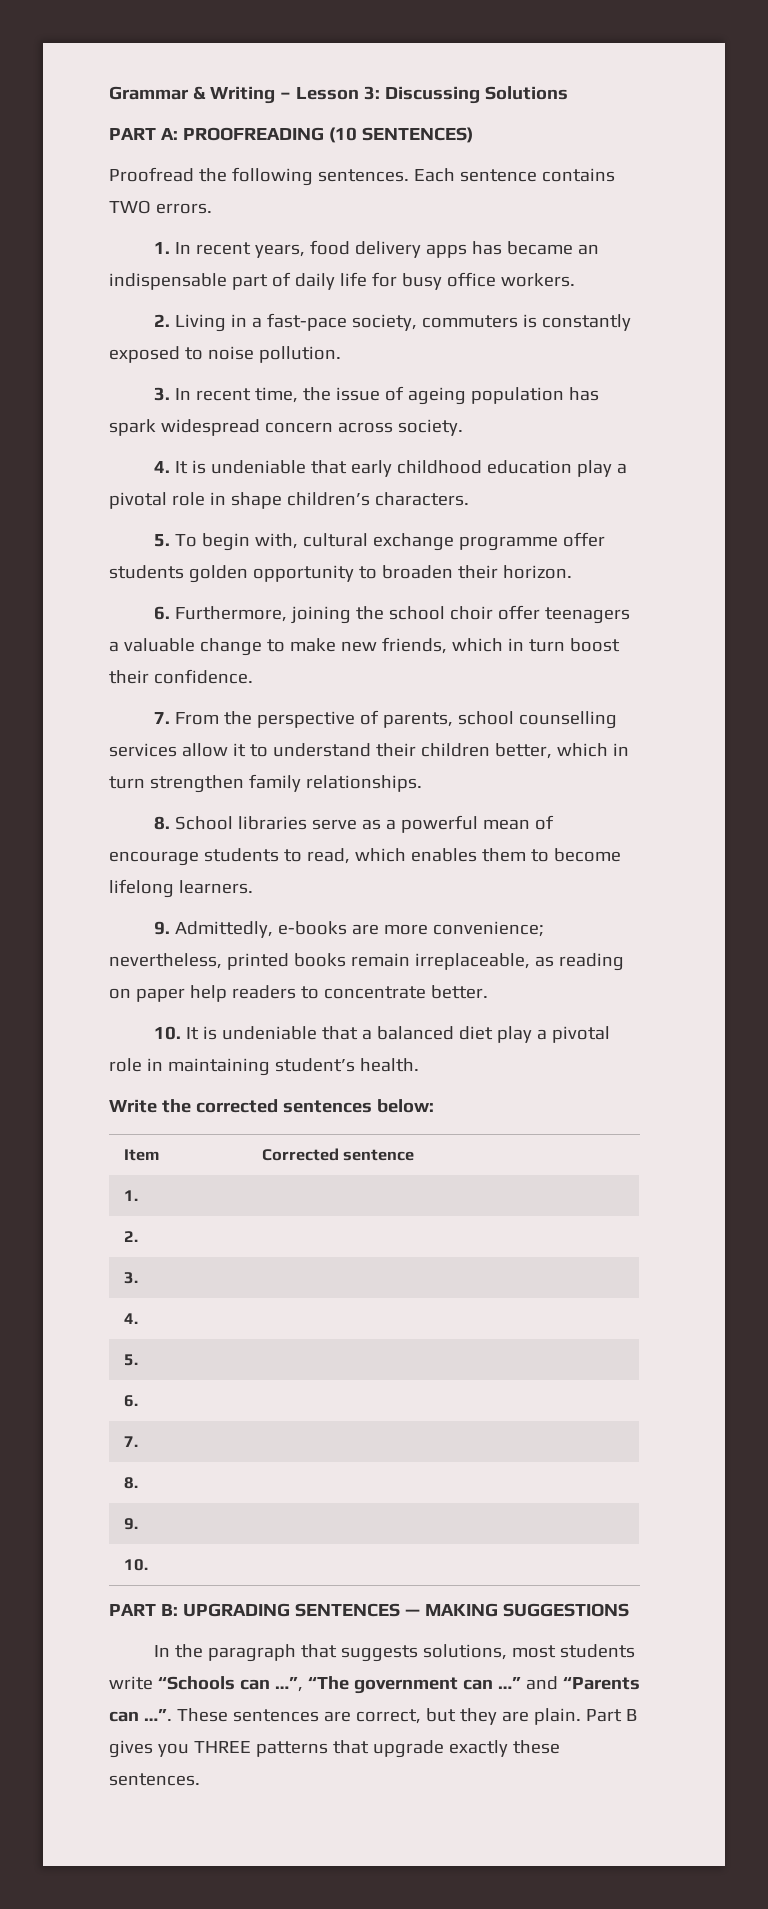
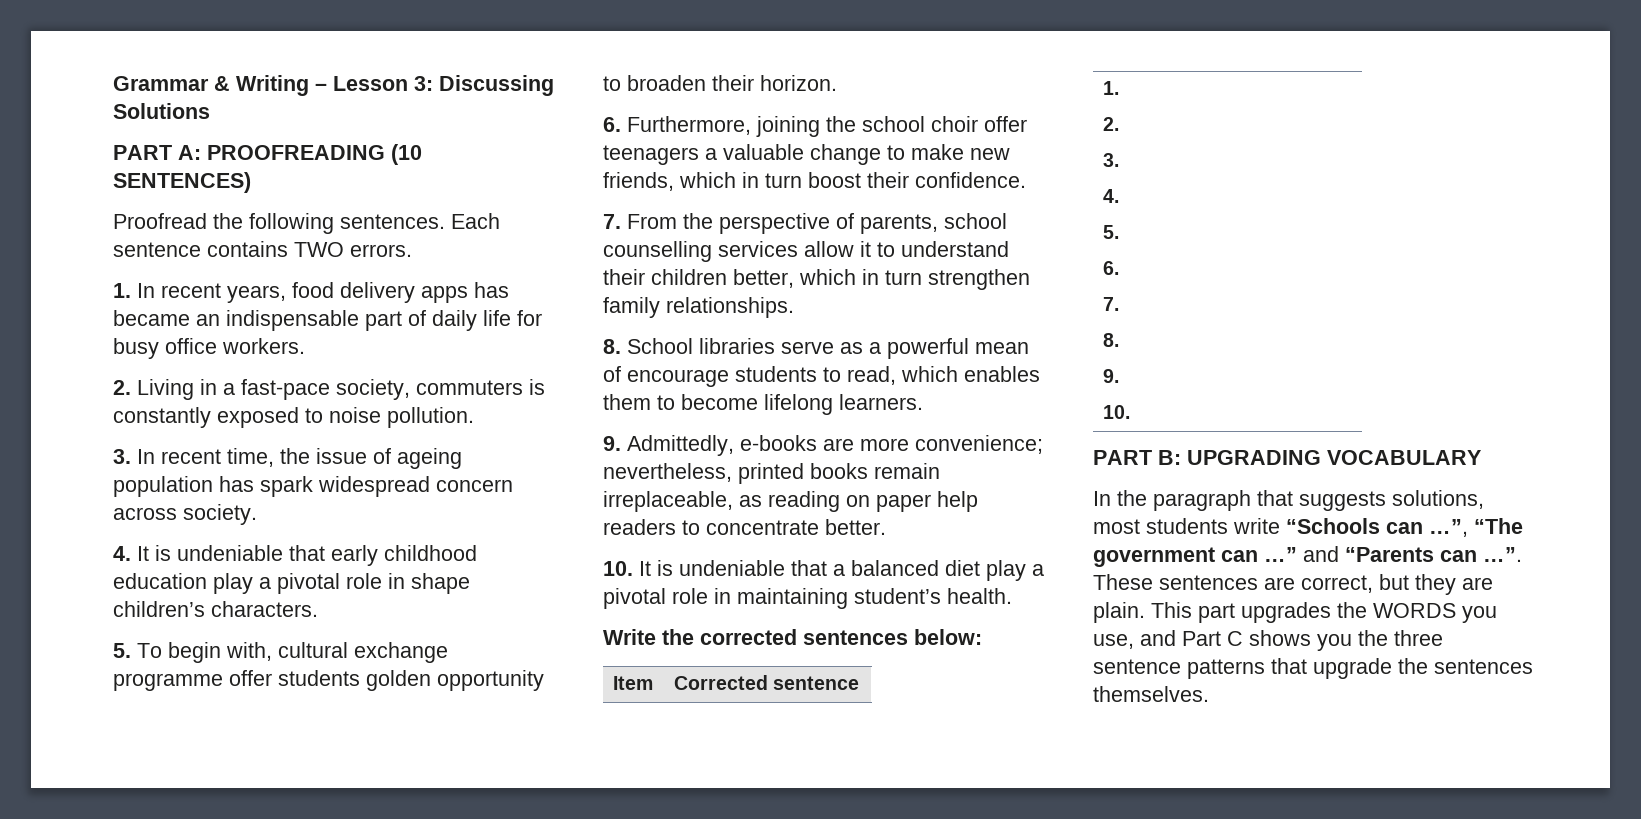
- PART B: UPGRADING SENTENCES — MAKING SUGGESTIONS
+ PART B: UPGRADING VOCABULARY
- Part B gives you THREE patterns that upgrade exactly these sentences.
+ This part upgrades the WORDS you use, and Part C shows you the three sentence patterns that upgrade the sentences themselves.

